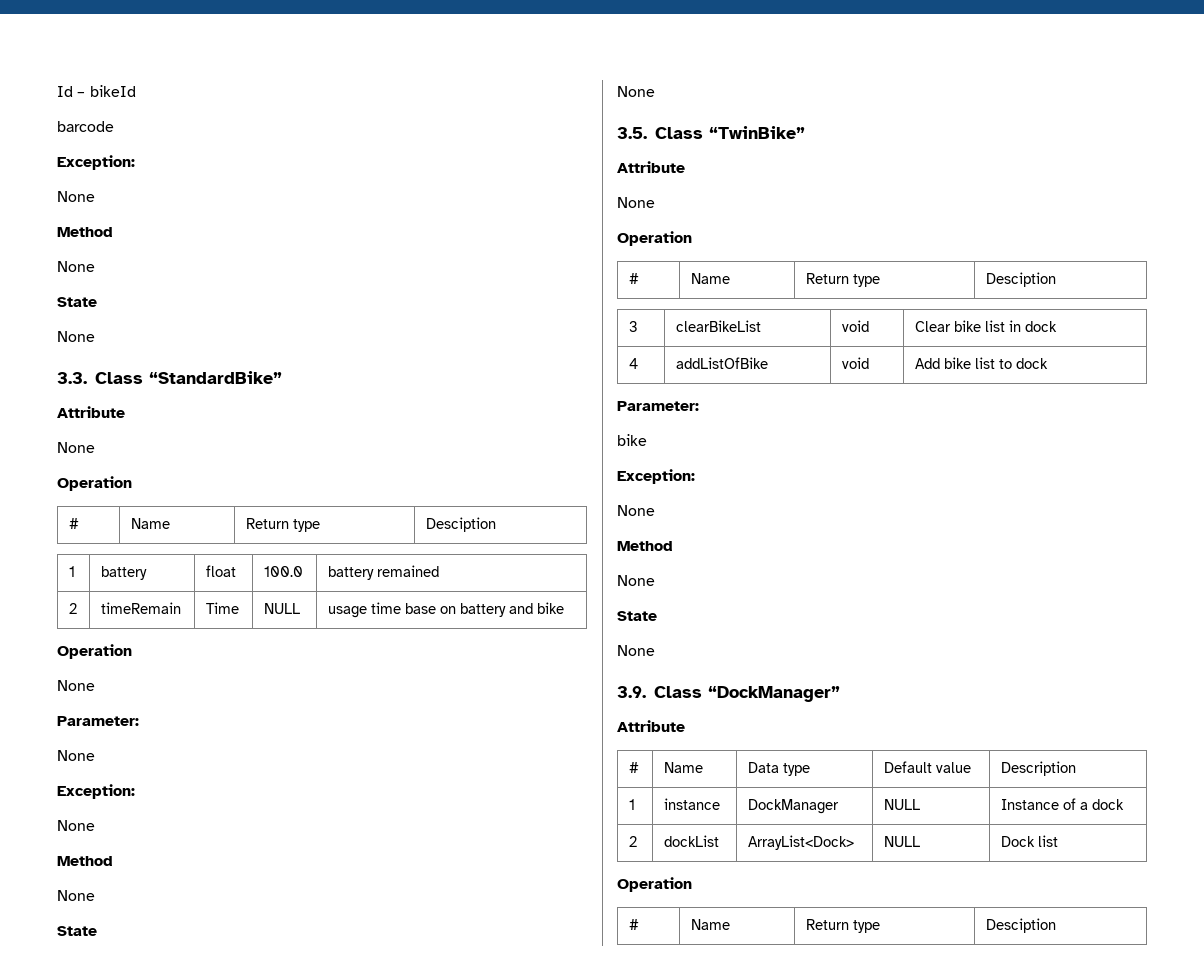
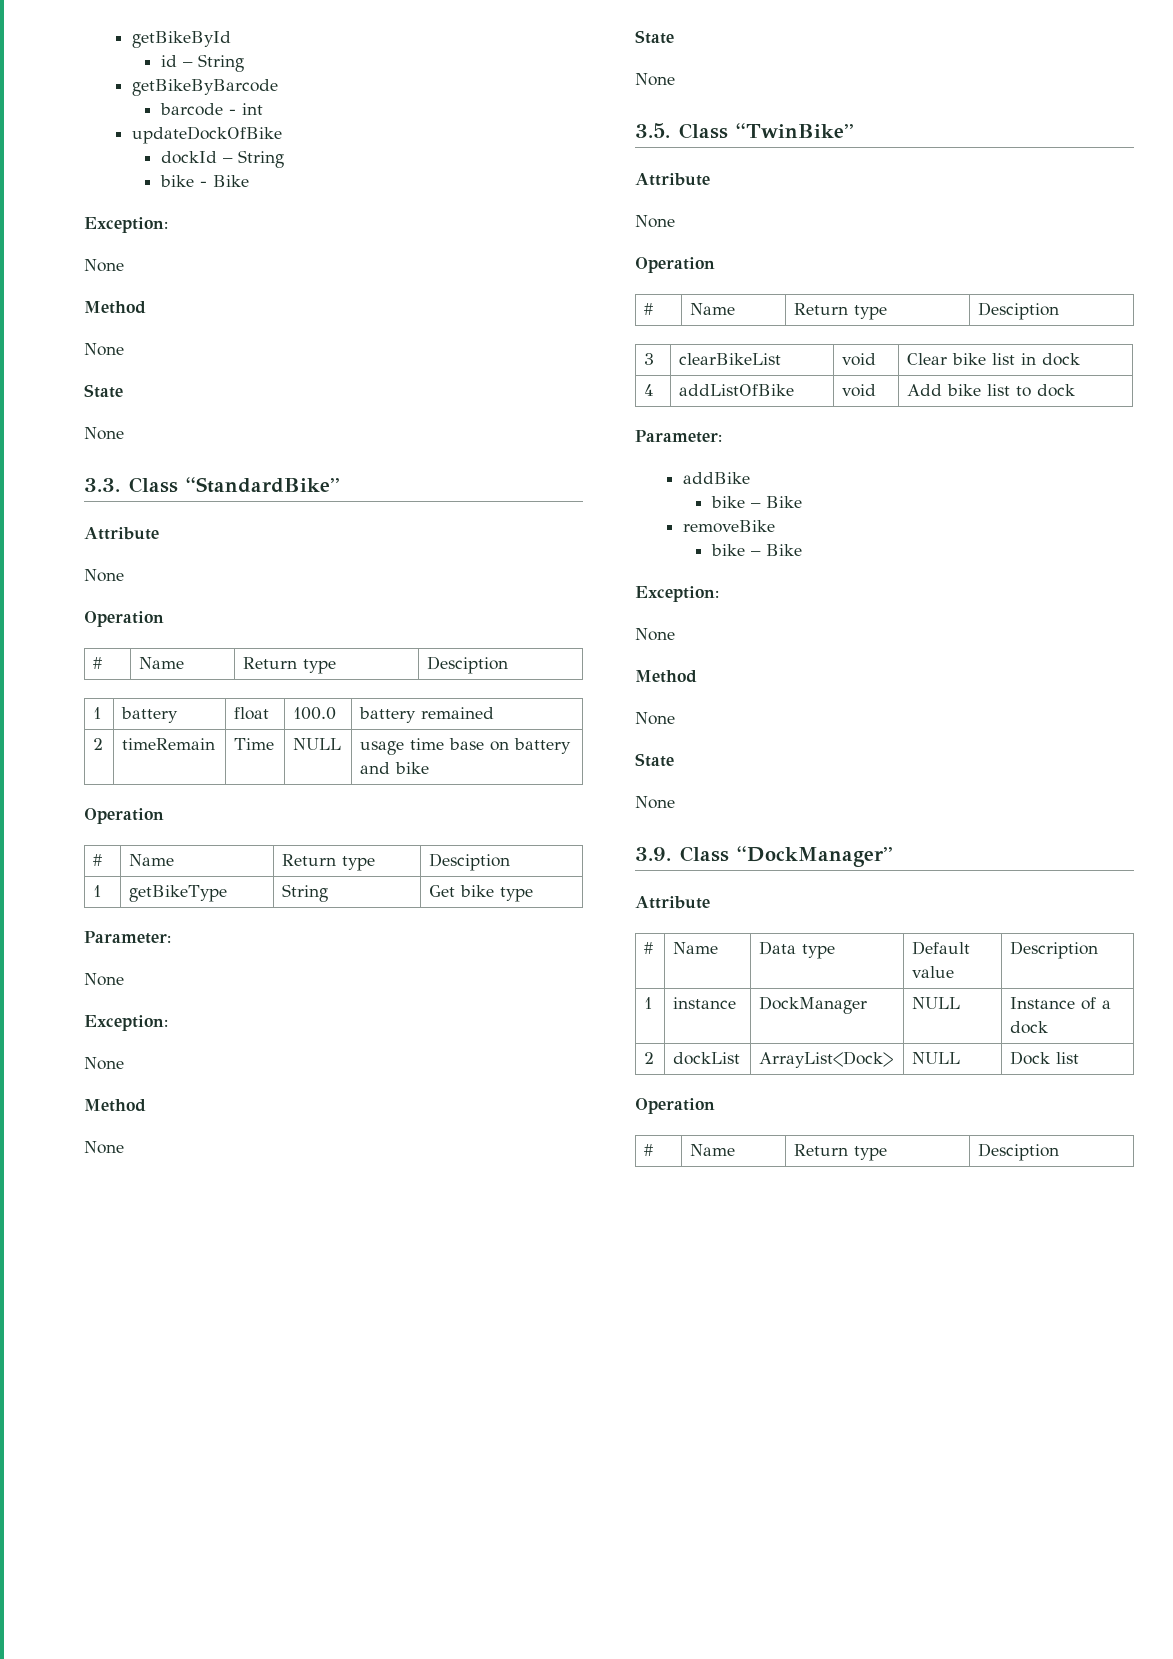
- Id – bikeId
- barcode
+ getBikeById
+ id – String
+ getBikeByBarcode
+ barcode - int
+ updateDockOfBike
+ dockId – String
+ bike - Bike
  2 | timeRemain | Time | NULL | usage time base on battery and bike
  Operation
- None
+ # | Name | Return type | Desciption
+ 1 | getBikeType | String | Get bike type
  4 | addListOfBike | void | Add bike list to dock
  Parameter:
- bike
+ addBike
+ bike – Bike
+ removeBike
+ bike – Bike

